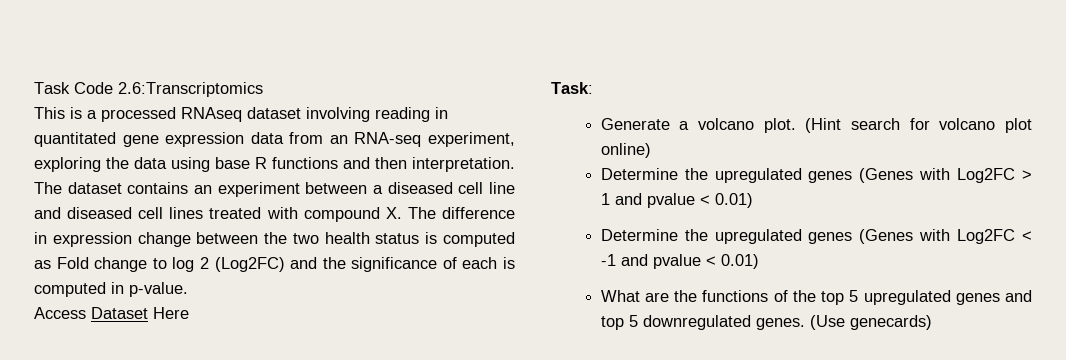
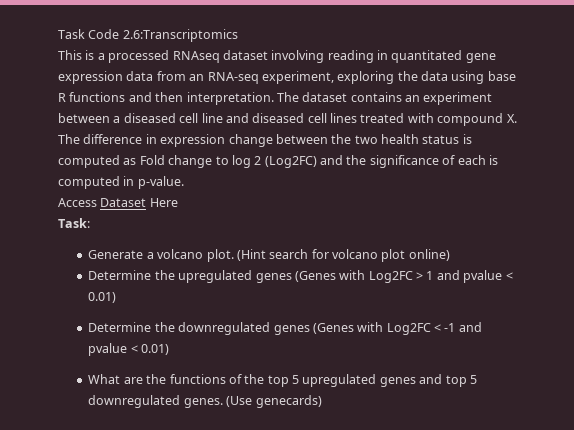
- Determine the upregulated genes (Genes with Log2FC < -1 and pvalue < 0.01)
+ Determine the downregulated genes (Genes with Log2FC < -1 and pvalue < 0.01)

